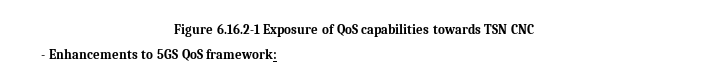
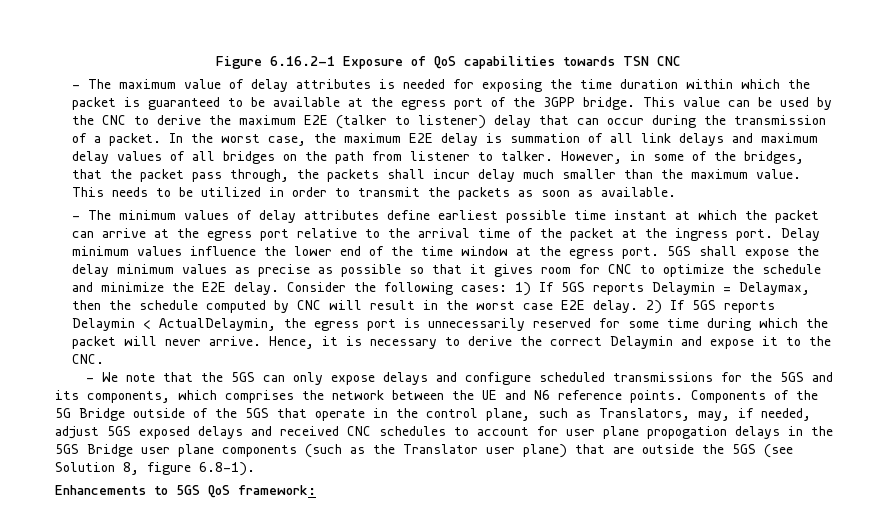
- - Enhancements to 5GS QoS framework:
+ - The maximum value of delay attributes is needed for exposing the time duration within which the packet is guaranteed to be available at the egress port of the 3GPP bridge. This value can be used by the CNC to derive the maximum E2E (talker to listener) delay that can occur during the transmission of a packet. In the worst case, the maximum E2E delay is summation of all link delays and maximum delay values of all bridges on the path from listener to talker. However, in some of the bridges, that the packet pass through, the packets shall incur delay much smaller than the maximum value. This needs to be utilized in order to transmit the packets as soon as available.
+ - The minimum values of delay attributes define earliest possible time instant at which the packet can arrive at the egress port relative to the arrival time of the packet at the ingress port. Delay minimum values influence the lower end of the time window at the egress port. 5GS shall expose the delay minimum values as precise as possible so that it gives room for CNC to optimize the schedule and minimize the E2E delay. Consider the following cases: 1) If 5GS reports Delaymin = Delaymax, then the schedule computed by CNC will result in the worst case E2E delay. 2) If 5GS reports Delaymin < ActualDelaymin, the egress port is unnecessarily reserved for some time during which the packet will never arrive. Hence, it is necessary to derive the correct Delaymin and expose it to the CNC.
+ - We note that the 5GS can only expose delays and configure scheduled transmissions for the 5GS and its components, which comprises the network between the UE and N6 reference points. Components of the 5G Bridge outside of the 5GS that operate in the control plane, such as Translators, may, if needed, adjust 5GS exposed delays and received CNC schedules to account for user plane propogation delays in the 5GS Bridge user plane components (such as the Translator user plane) that are outside the 5GS (see Solution 8, figure 6.8-1).
+ Enhancements to 5GS QoS framework:

